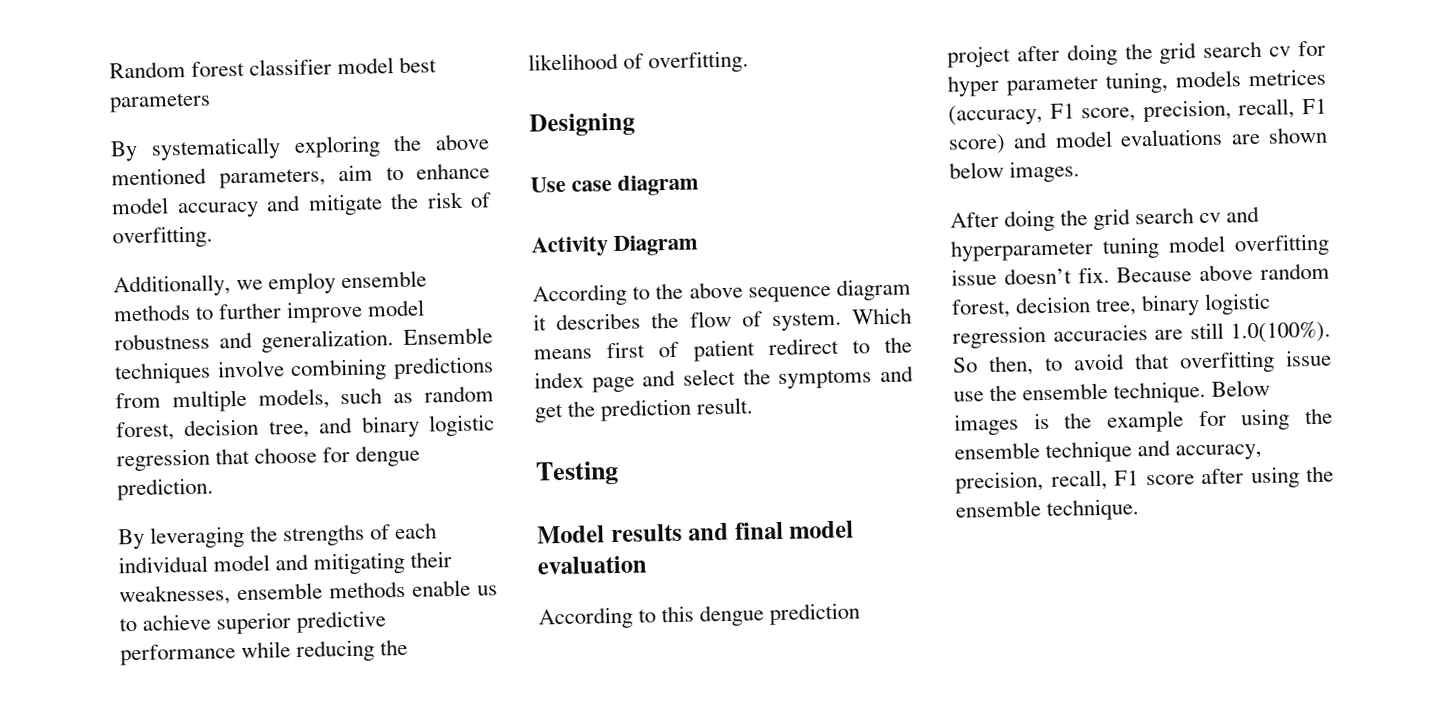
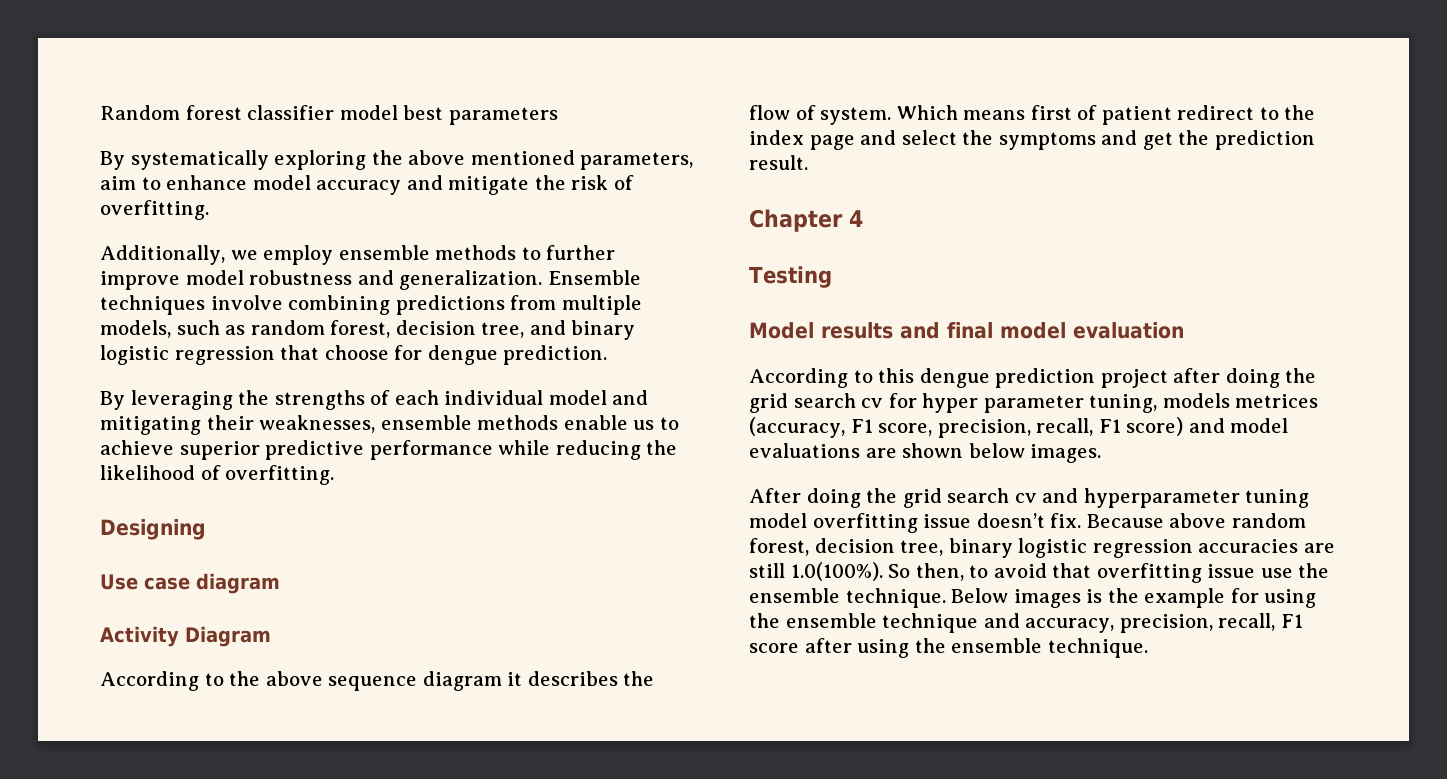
+ Chapter 4

